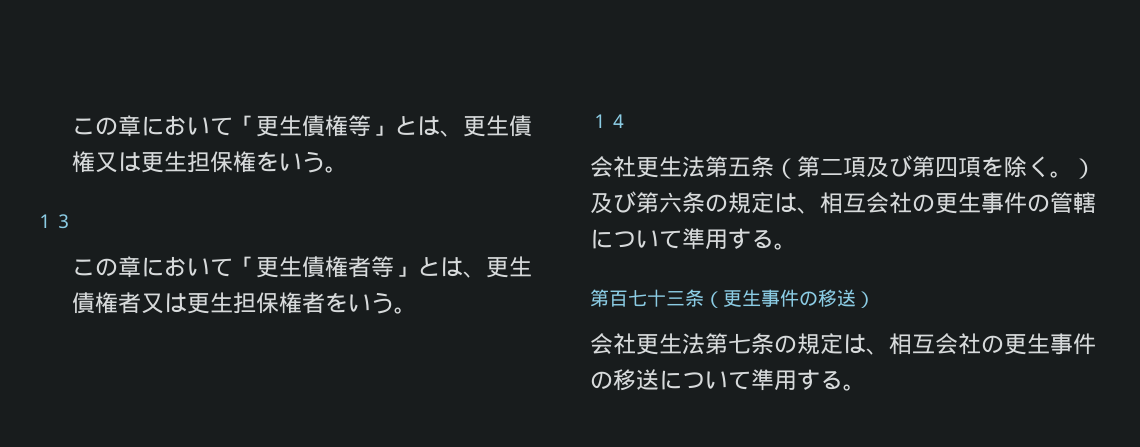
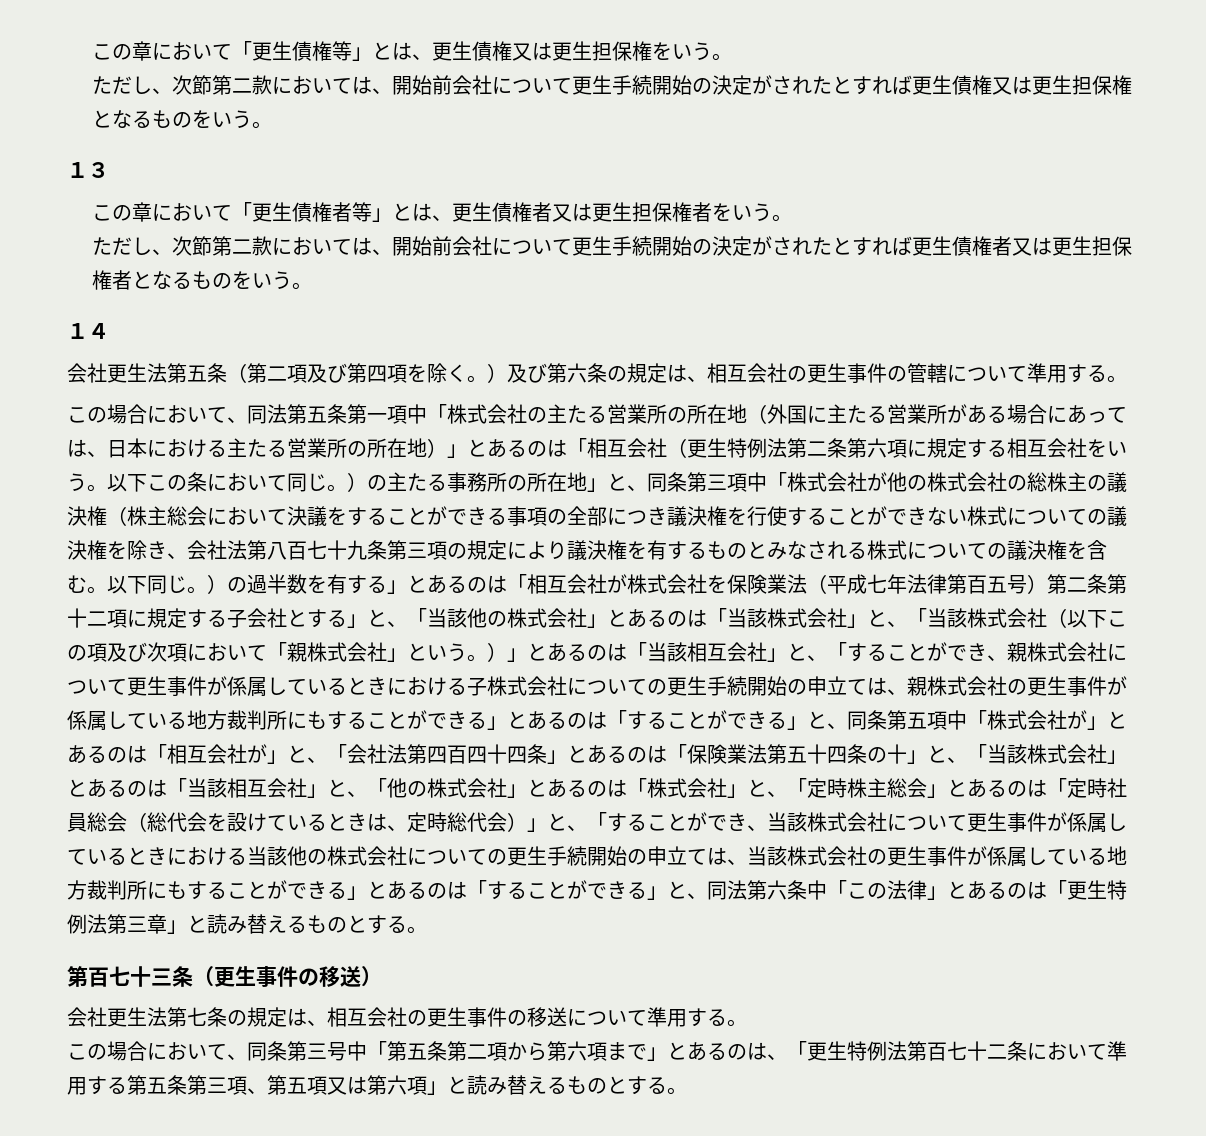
+ ただし、次節第二款においては、開始前会社について更生手続開始の決定がされたとすれば更生債権又は更生担保権となるものをいう。
+ ただし、次節第二款においては、開始前会社について更生手続開始の決定がされたとすれば更生債権者又は更生担保権者となるものをいう。
+ この場合において、同法第五条第一項中「株式会社の主たる営業所の所在地（外国に主たる営業所がある場合にあっては、日本における主たる営業所の所在地）」とあるのは「相互会社（更生特例法第二条第六項に規定する相互会社をいう。以下この条において同じ。）の主たる事務所の所在地」と、同条第三項中「株式会社が他の株式会社の総株主の議決権（株主総会において決議をすることができる事項の全部につき議決権を行使することができない株式についての議決権を除き、会社法第八百七十九条第三項の規定により議決権を有するものとみなされる株式についての議決権を含む。以下同じ。）の過半数を有する」とあるのは「相互会社が株式会社を保険業法（平成七年法律第百五号）第二条第十二項に規定する子会社とする」と、「当該他の株式会社」とあるのは「当該株式会社」と、「当該株式会社（以下この項及び次項において「親株式会社」という。）」とあるのは「当該相互会社」と、「することができ、親株式会社について更生事件が係属しているときにおける子株式会社についての更生手続開始の申立ては、親株式会社の更生事件が係属している地方裁判所にもすることができる」とあるのは「することができる」と、同条第五項中「株式会社が」とあるのは「相互会社が」と、「会社法第四百四十四条」とあるのは「保険業法第五十四条の十」と、「当該株式会社」とあるのは「当該相互会社」と、「他の株式会社」とあるのは「株式会社」と、「定時株主総会」とあるのは「定時社員総会（総代会を設けているときは、定時総代会）」と、「することができ、当該株式会社について更生事件が係属しているときにおける当該他の株式会社についての更生手続開始の申立ては、当該株式会社の更生事件が係属している地方裁判所にもすることができる」とあるのは「することができる」と、同法第六条中「この法律」とあるのは「更生特例法第三章」と読み替えるものとする。
+ この場合において、同条第三号中「第五条第二項から第六項まで」とあるのは、「更生特例法第百七十二条において準用する第五条第三項、第五項又は第六項」と読み替えるものとする。

